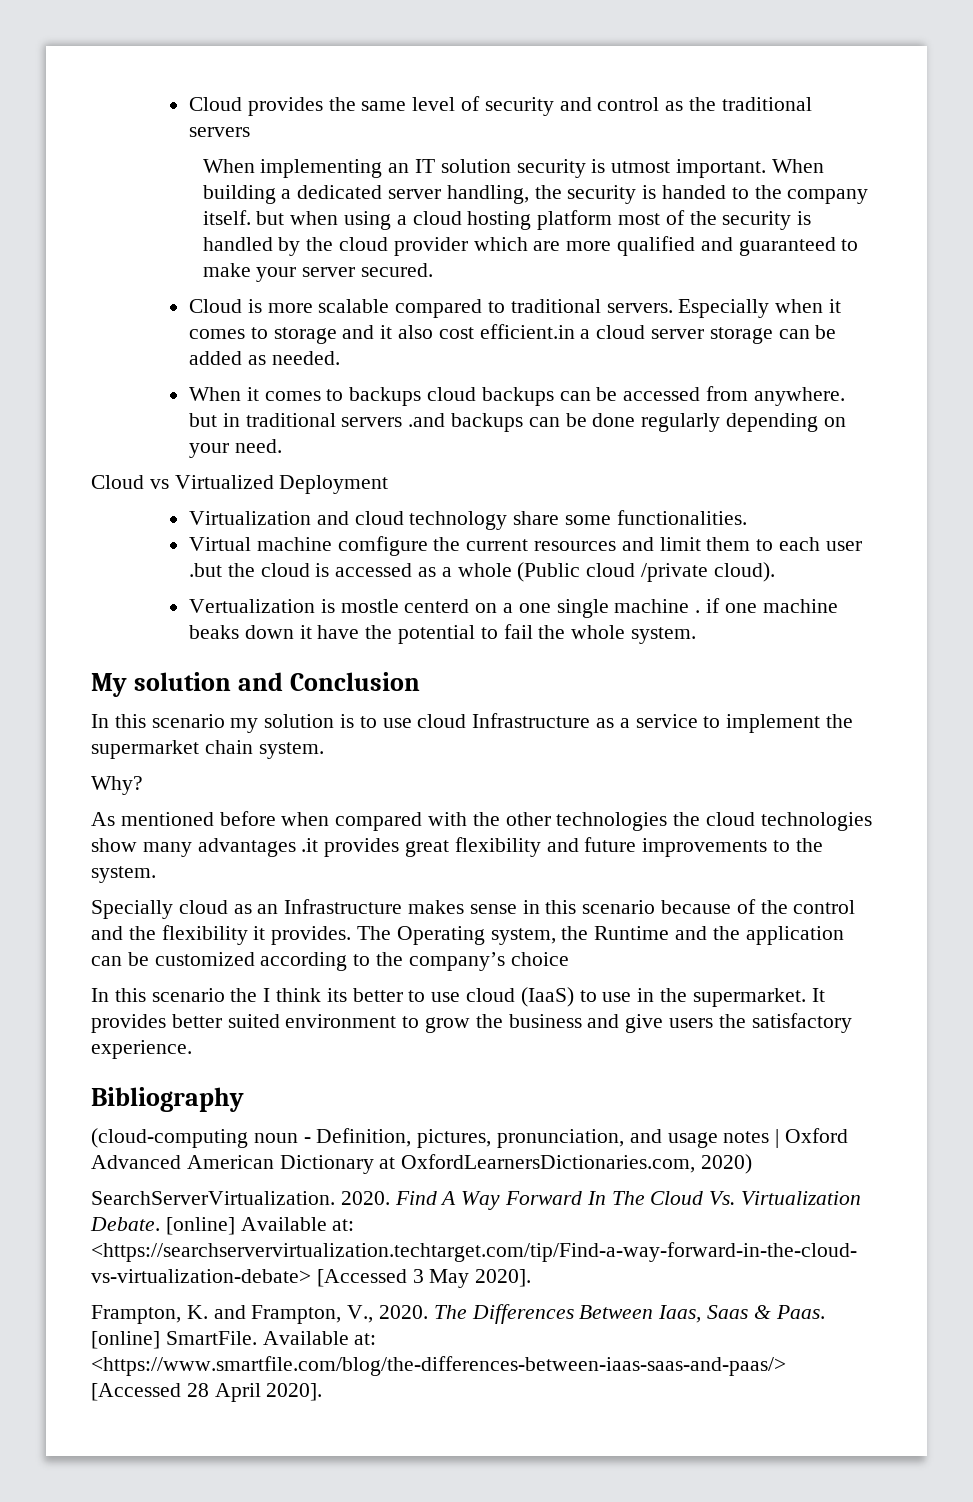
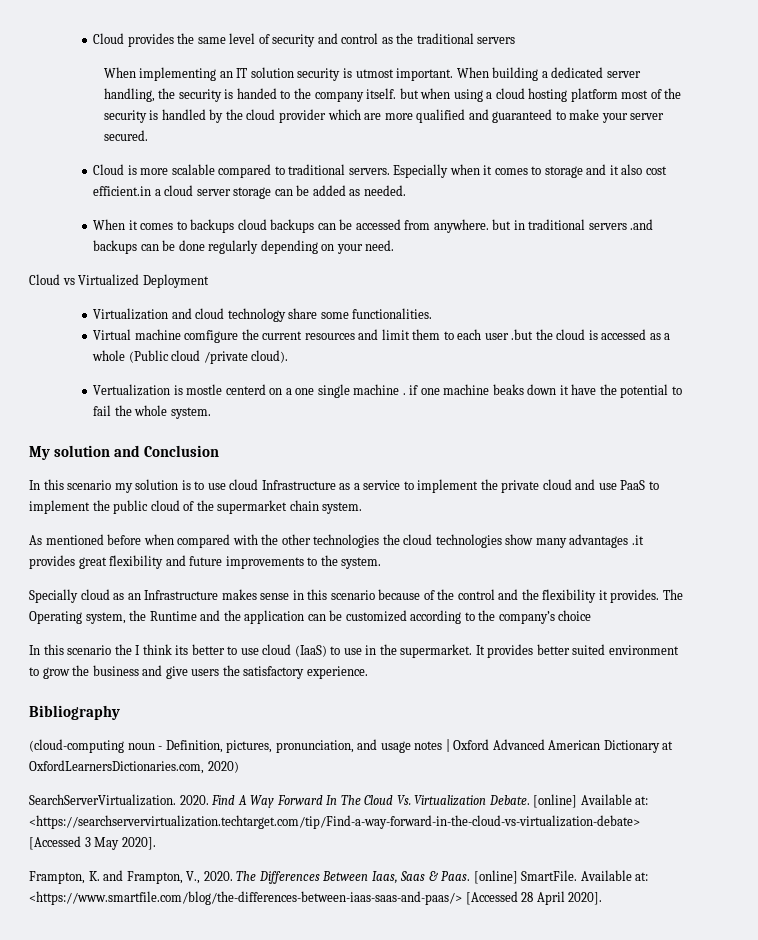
- In this scenario my solution is to use cloud Infrastructure as a service to implement the supermarket chain system.
+ In this scenario my solution is to use cloud Infrastructure as a service to implement the private cloud and use PaaS to implement the public cloud of the supermarket chain system.
- Why?

